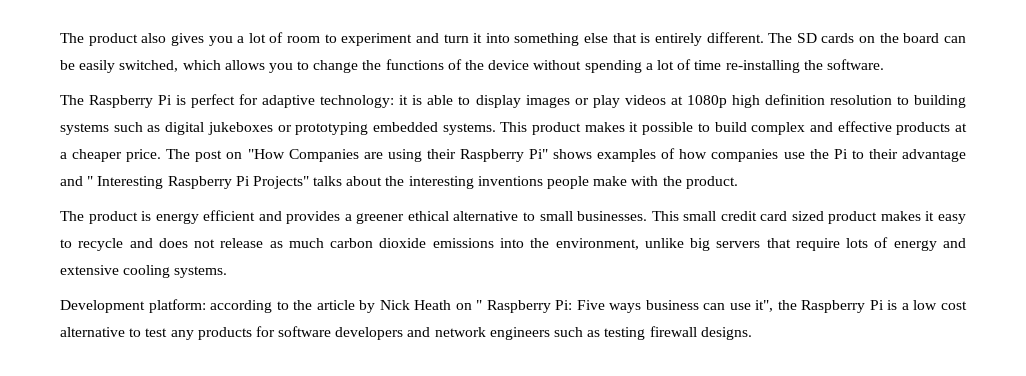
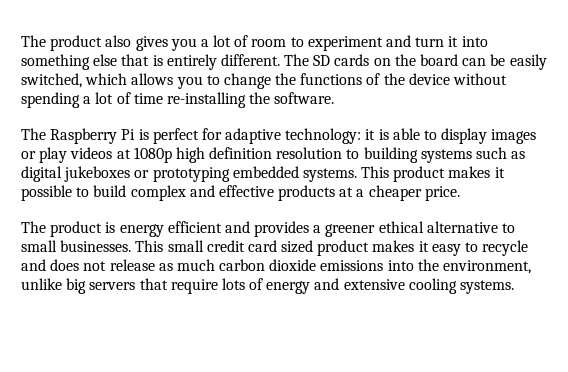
- The post on "How Companies are using their Raspberry Pi" shows examples of how companies use the Pi to their advantage and " Interesting Raspberry Pi Projects" talks about the interesting inventions people make with the product.
- Development platform: according to the article by Nick Heath on " Raspberry Pi: Five ways business can use it", the Raspberry Pi is a low cost alternative to test any products for software developers and network engineers such as testing firewall designs.

